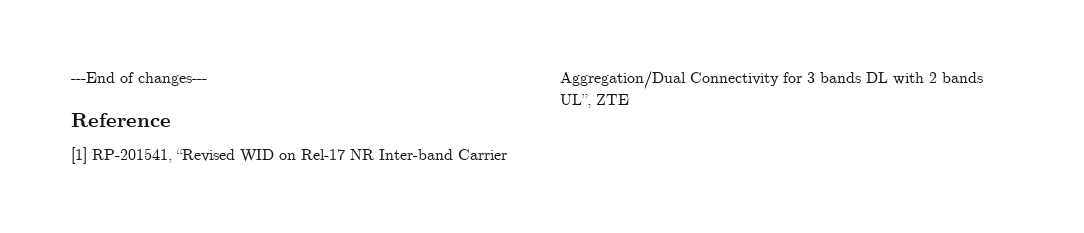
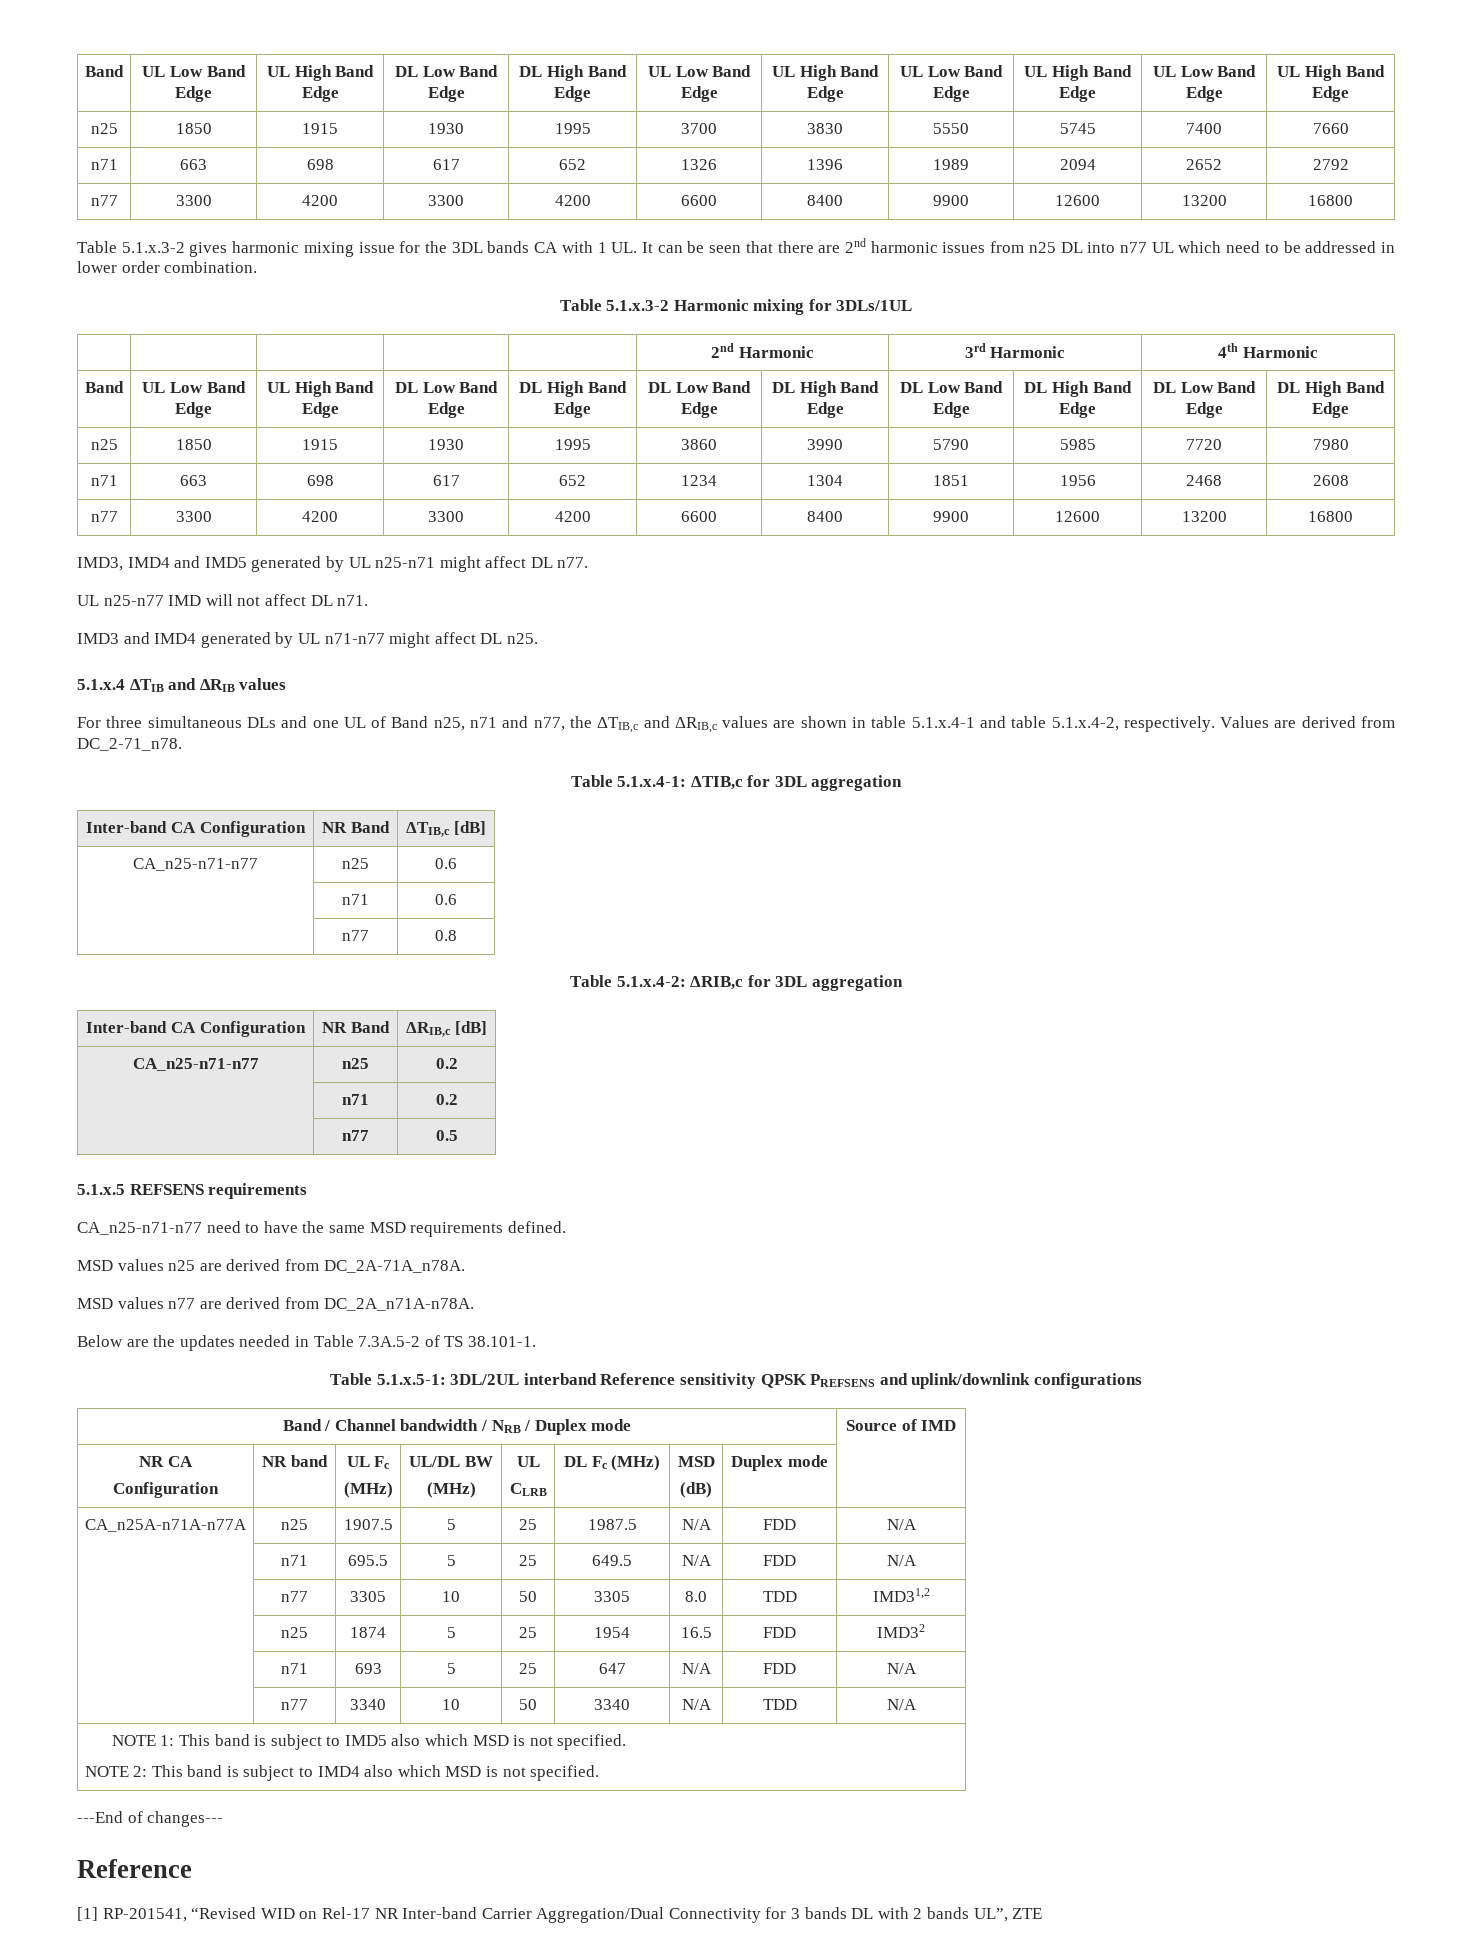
+ Band | UL Low Band Edge | UL High Band Edge | DL Low Band Edge | DL High Band Edge | UL Low Band Edge | UL High Band Edge | UL Low Band Edge | UL High Band Edge | UL Low Band Edge | UL High Band Edge
+ n25 | 1850 | 1915 | 1930 | 1995 | 3700 | 3830 | 5550 | 5745 | 7400 | 7660
+ n71 | 663 | 698 | 617 | 652 | 1326 | 1396 | 1989 | 2094 | 2652 | 2792
+ n77 | 3300 | 4200 | 3300 | 4200 | 6600 | 8400 | 9900 | 12600 | 13200 | 16800
+ Table 5.1.x.3-2 gives harmonic mixing issue for the 3DL bands CA with 1 UL. It can be seen that there are 2nd harmonic issues from n25 DL into n77 UL which need to be addressed in lower order combination.
+ Table 5.1.x.3-2 Harmonic mixing for 3DLs/1UL
+ | | | | | 2nd Harmonic | 3rd Harmonic | 4th Harmonic
+ Band | UL Low Band Edge | UL High Band Edge | DL Low Band Edge | DL High Band Edge | DL Low Band Edge | DL High Band Edge | DL Low Band Edge | DL High Band Edge | DL Low Band Edge | DL High Band Edge
+ n25 | 1850 | 1915 | 1930 | 1995 | 3860 | 3990 | 5790 | 5985 | 7720 | 7980
+ n71 | 663 | 698 | 617 | 652 | 1234 | 1304 | 1851 | 1956 | 2468 | 2608
+ n77 | 3300 | 4200 | 3300 | 4200 | 6600 | 8400 | 9900 | 12600 | 13200 | 16800
+ IMD3, IMD4 and IMD5 generated by UL n25-n71 might affect DL n77.
+ UL n25-n77 IMD will not affect DL n71.
+ IMD3 and IMD4 generated by UL n71-n77 might affect DL n25.
+ 5.1.x.4 ∆TIB and ∆RIB values
+ For three simultaneous DLs and one UL of Band n25, n71 and n77, the ΔTIB,c and ΔRIB,c values are shown in table 5.1.x.4-1 and table 5.1.x.4-2, respectively. Values are derived from DC_2-71_n78.
+ Table 5.1.x.4-1: ΔTIB,c for 3DL aggregation
+ Inter-band CA Configuration | NR Band | ΔTIB,c [dB]
+ CA_n25-n71-n77 | n25 | 0.6
+ | n71 | 0.6
+ | n77 | 0.8
+ Table 5.1.x.4-2: ΔRIB,c for 3DL aggregation
+ Inter-band CA Configuration | NR Band | ΔRIB,c [dB]
+ CA_n25-n71-n77 | n25 | 0.2
+ | n71 | 0.2
+ | n77 | 0.5
+ 5.1.x.5 REFSENS requirements
+ CA_n25-n71-n77 need to have the same MSD requirements defined.
+ MSD values n25 are derived from DC_2A-71A_n78A.
+ MSD values n77 are derived from DC_2A_n71A-n78A.
+ Below are the updates needed in Table 7.3A.5-2 of TS 38.101-1.
+ Table 5.1.x.5-1: 3DL/2UL interband Reference sensitivity QPSK PREFSENS and uplink/downlink configurations
+ Band / Channel bandwidth / NRB / Duplex mode | Source of IMD
+ NR CA
+ Configuration | NR band | UL Fc
+ (MHz) | UL/DL BW
+ (MHz) | UL
+ CLRB | DL Fc (MHz) | MSD
+ (dB) | Duplex mode |
+ CA_n25A-n71A-n77A | n25 | 1907.5 | 5 | 25 | 1987.5 | N/A | FDD | N/A
+ | n71 | 695.5 | 5 | 25 | 649.5 | N/A | FDD | N/A
+ | n77 | 3305 | 10 | 50 | 3305 | 8.0 | TDD | IMD31,2
+ | n25 | 1874 | 5 | 25 | 1954 | 16.5 | FDD | IMD32
+ | n71 | 693 | 5 | 25 | 647 | N/A | FDD | N/A
+ | n77 | 3340 | 10 | 50 | 3340 | N/A | TDD | N/A
+ NOTE 1: This band is subject to IMD5 also which MSD is not specified.
+ NOTE 2: This band is subject to IMD4 also which MSD is not specified.

